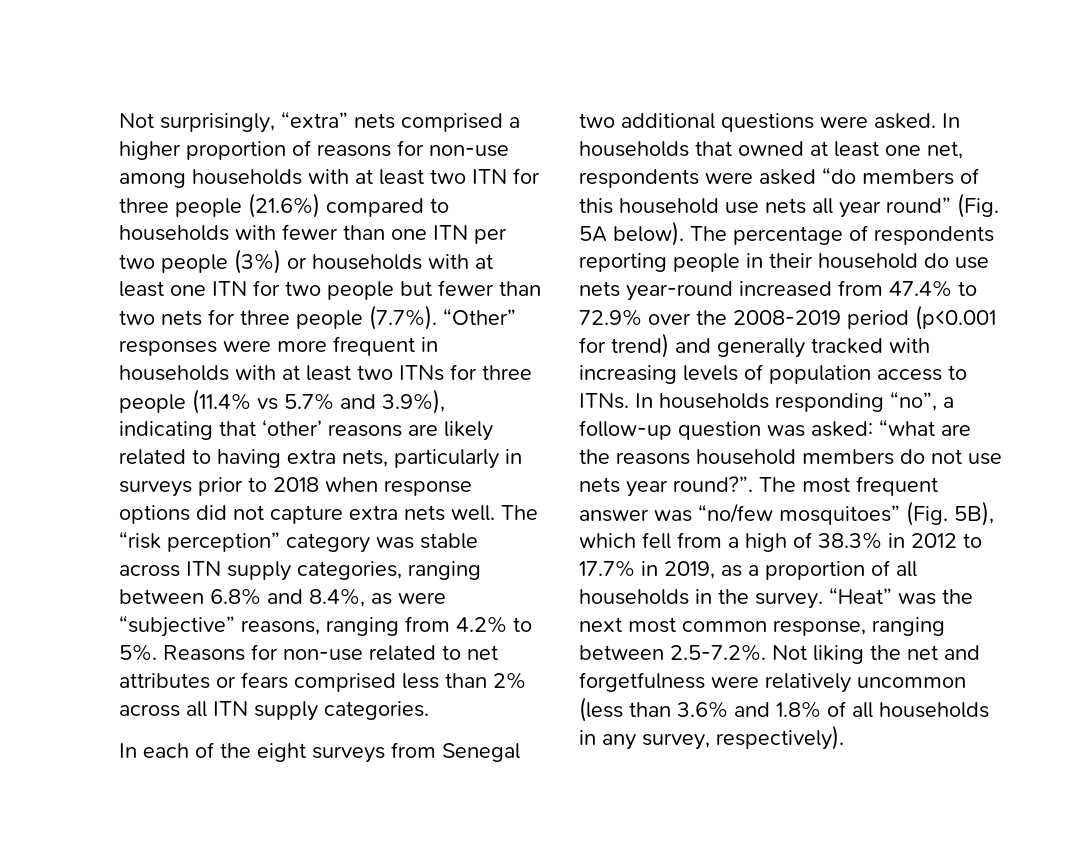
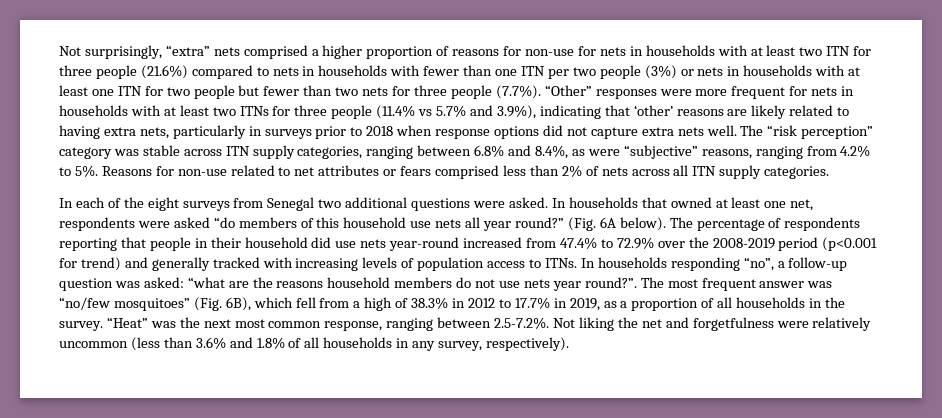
- Not surprisingly, “extra” nets comprised a higher proportion of reasons for non-use among households with at least two ITN for three people (21.6%) compared to households with fewer than one ITN per two people (3%) or households with at least one ITN for two people but fewer than two nets for three people (7.7%). “Other” responses were more frequent in households with at least two ITNs for three people (11.4% vs 5.7% and 3.9%), indicating that ‘other’ reasons are likely related to having extra nets, particularly in surveys prior to 2018 when response options did not capture extra nets well.
+ Not surprisingly, “extra” nets comprised a higher proportion of reasons for non-use for nets in households with at least two ITN for three people (21.6%) compared to nets in households with fewer than one ITN per two people (3%) or nets in households with at least one ITN for two people but fewer than two nets for three people (7.7%). “Other” responses were more frequent for nets in households with at least two ITNs for three people (11.4% vs 5.7% and 3.9%), indicating that ‘other’ reasons are likely related to having extra nets, particularly in surveys prior to 2018 when response options did not capture extra nets well.
- Reasons for non-use related to net attributes or fears comprised less than 2% across all ITN supply categories.
+ Reasons for non-use related to net attributes or fears comprised less than 2% of nets across all ITN supply categories.
- In households that owned at least one net, respondents were asked “do members of this household use nets all year round” (Fig. 5A below).
+ In households that owned at least one net, respondents were asked “do members of this household use nets all year round?” (Fig. 6A below).
- The percentage of respondents reporting people in their household do use nets year-round increased from 47.4% to 72.9% over the 2008-2019 period (p<0.001 for trend) and generally tracked with increasing levels of population access to ITNs.
+ The percentage of respondents reporting that people in their household did use nets year-round increased from 47.4% to 72.9% over the 2008-2019 period (p<0.001 for trend) and generally tracked with increasing levels of population access to ITNs.
- The most frequent answer was “no/few mosquitoes” (Fig. 5B), which fell from a high of 38.3% in 2012 to 17.7% in 2019, as a proportion of all households in the survey.
+ The most frequent answer was “no/few mosquitoes” (Fig. 6B), which fell from a high of 38.3% in 2012 to 17.7% in 2019, as a proportion of all households in the survey.

